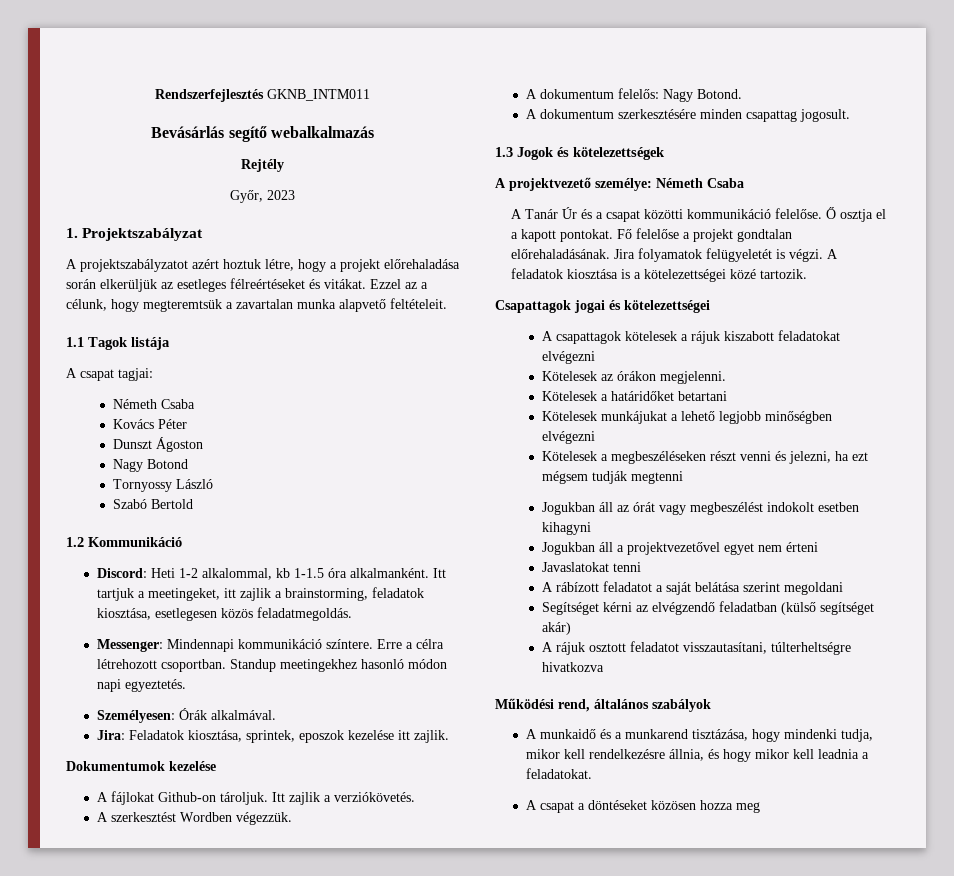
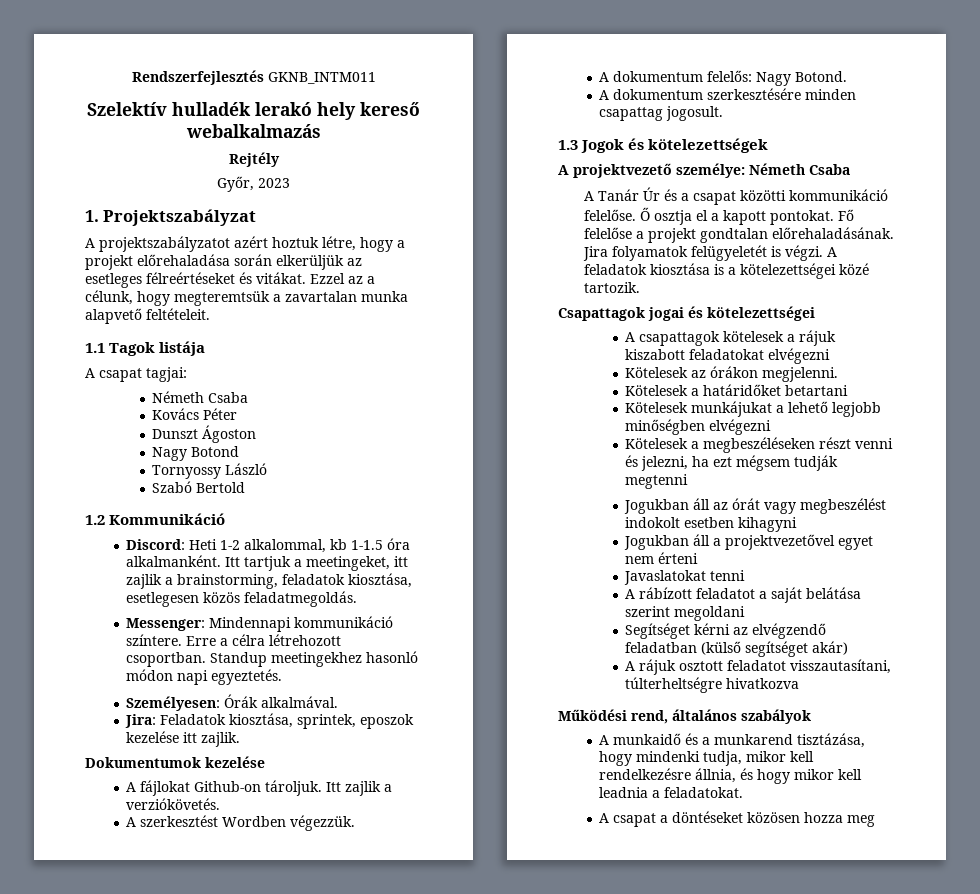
- Bevásárlás segítő webalkalmazás
+ Szelektív hulladék lerakó hely kereső webalkalmazás

